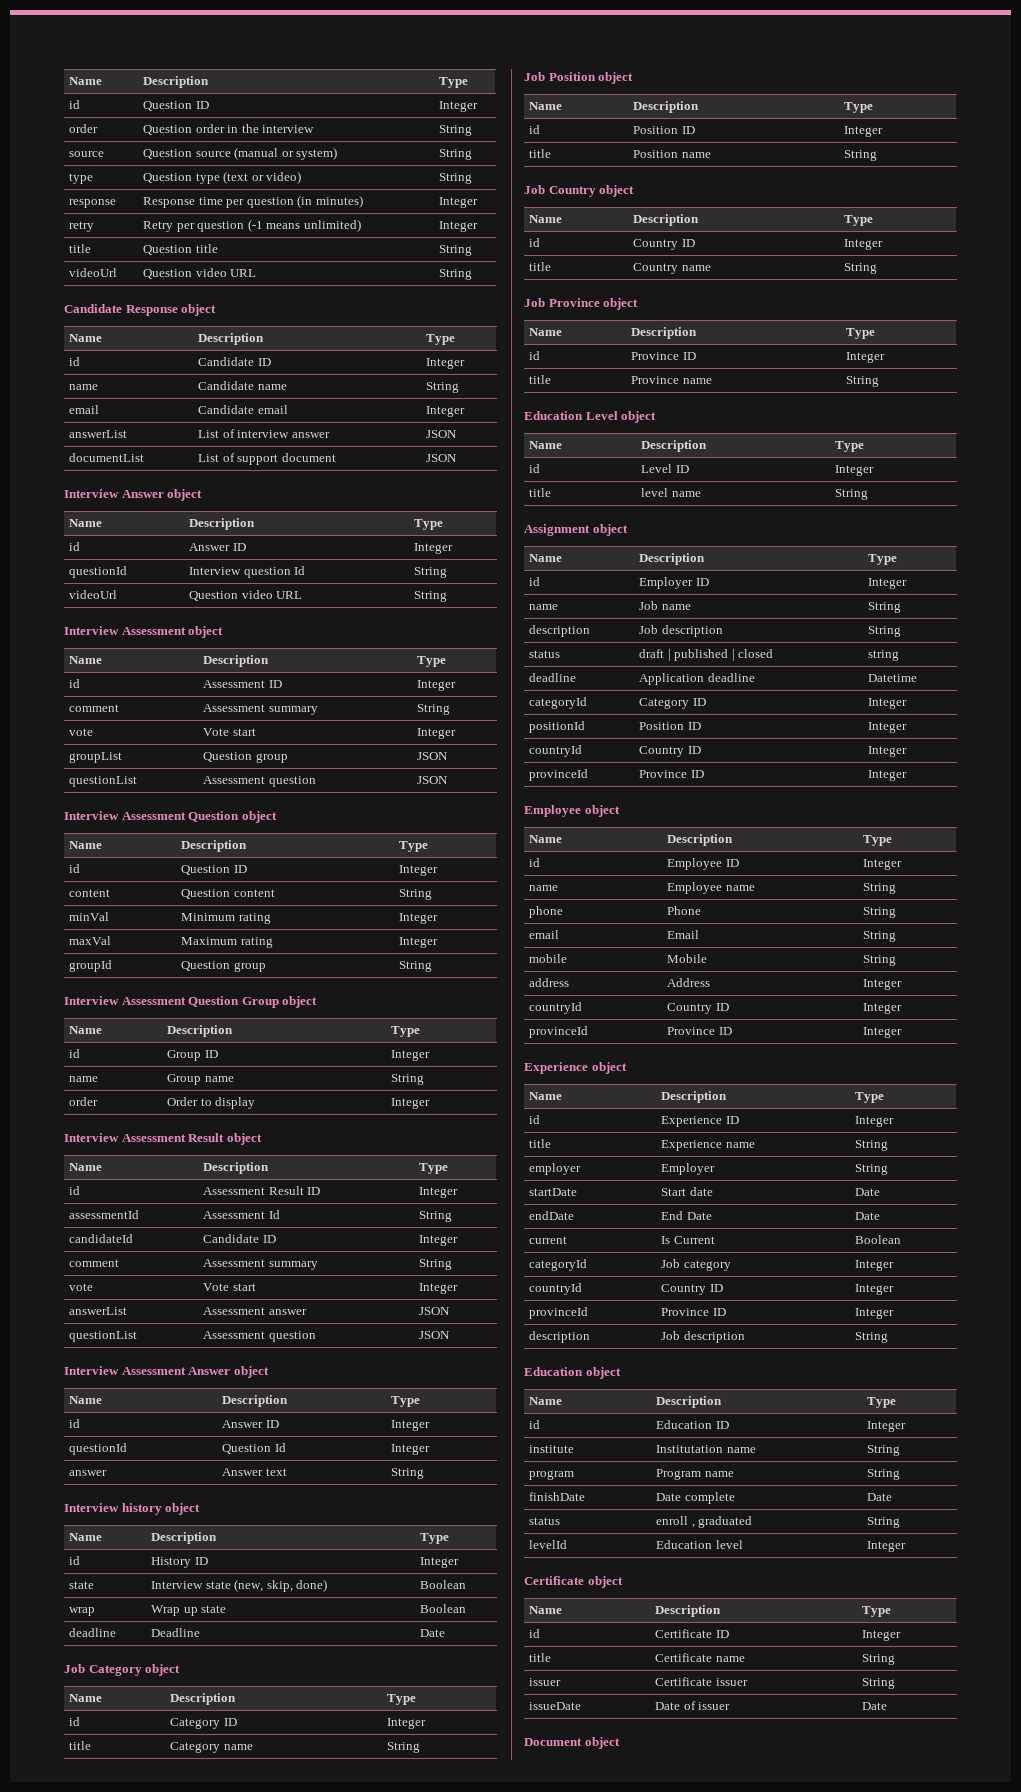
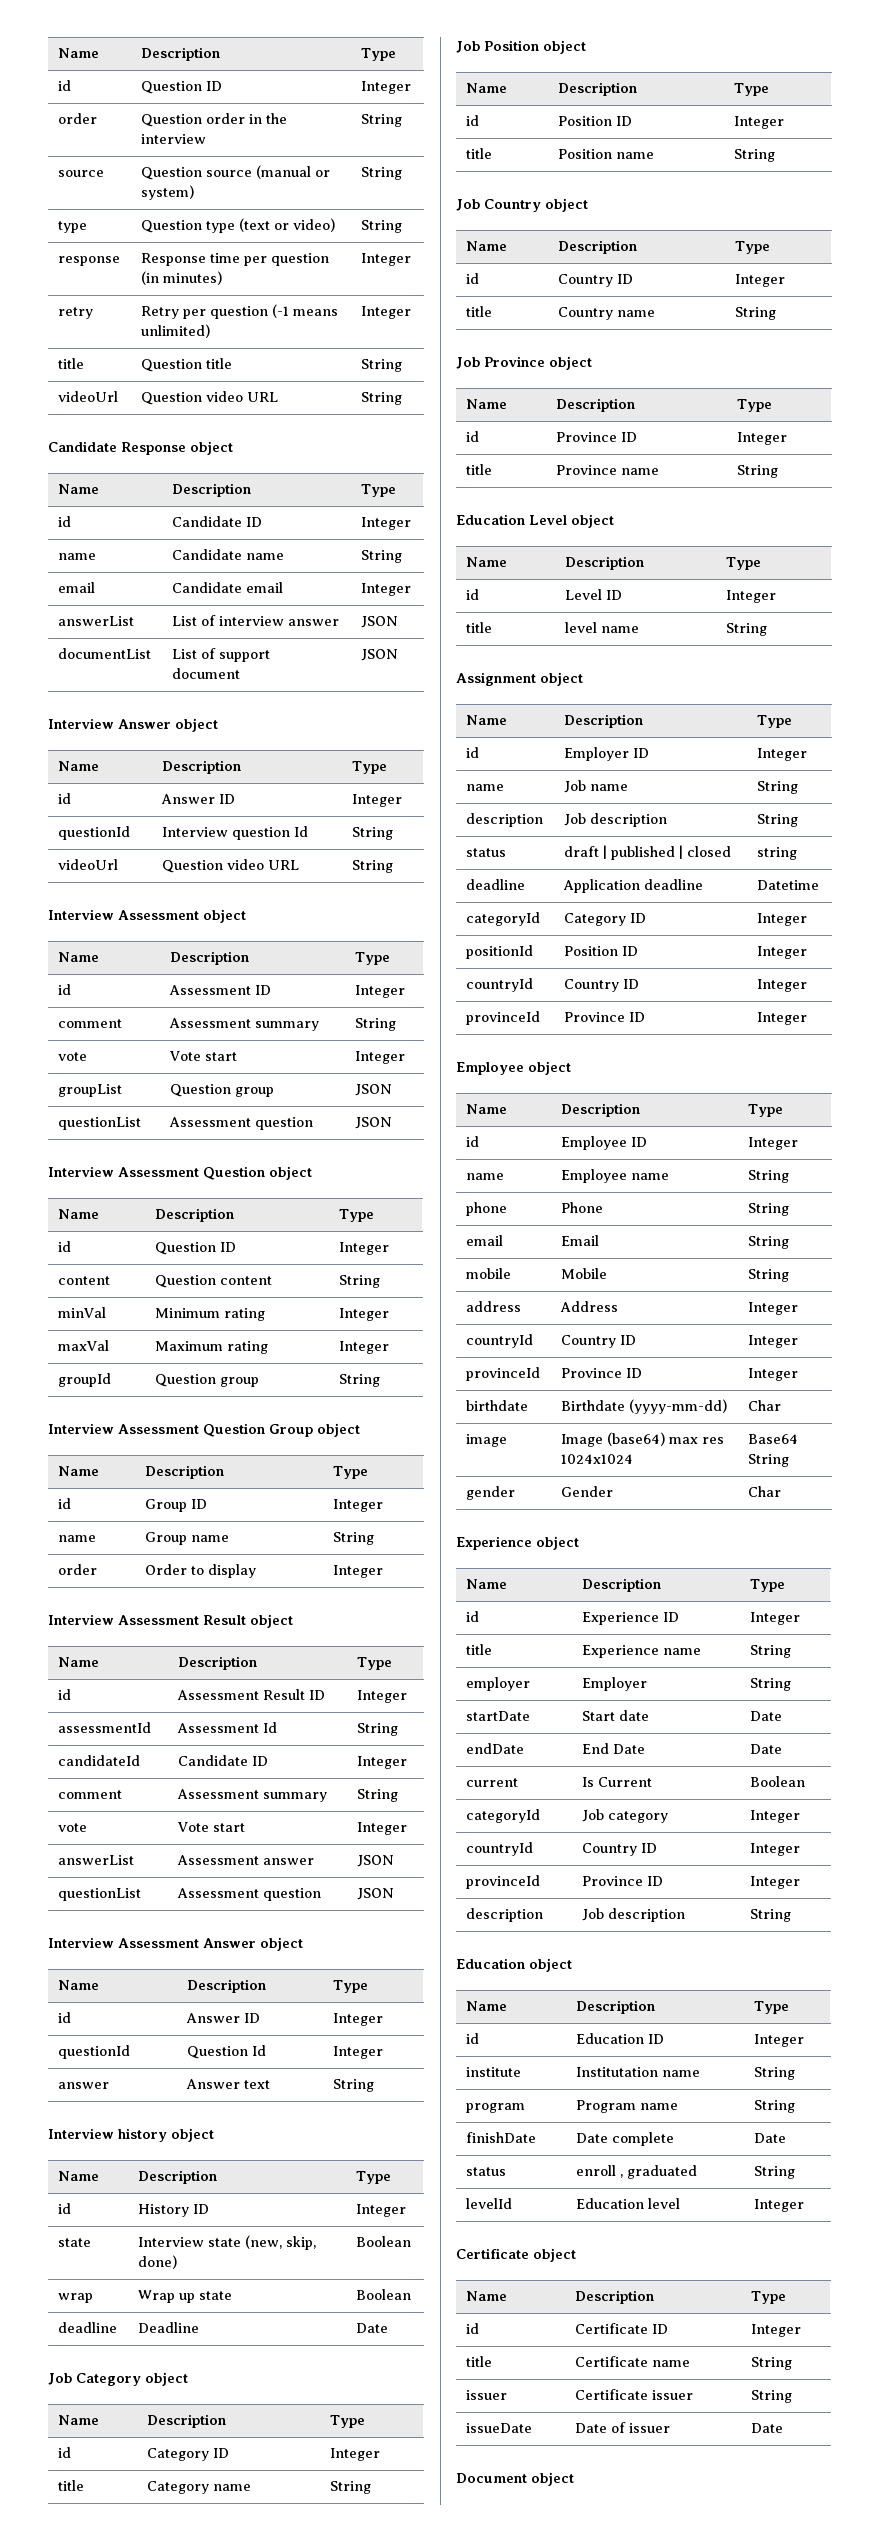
+ birthdate | Birthdate (yyyy-mm-dd) | Char
+ image | Image (base64) max res 1024x1024 | Base64 String
+ gender | Gender | Char

